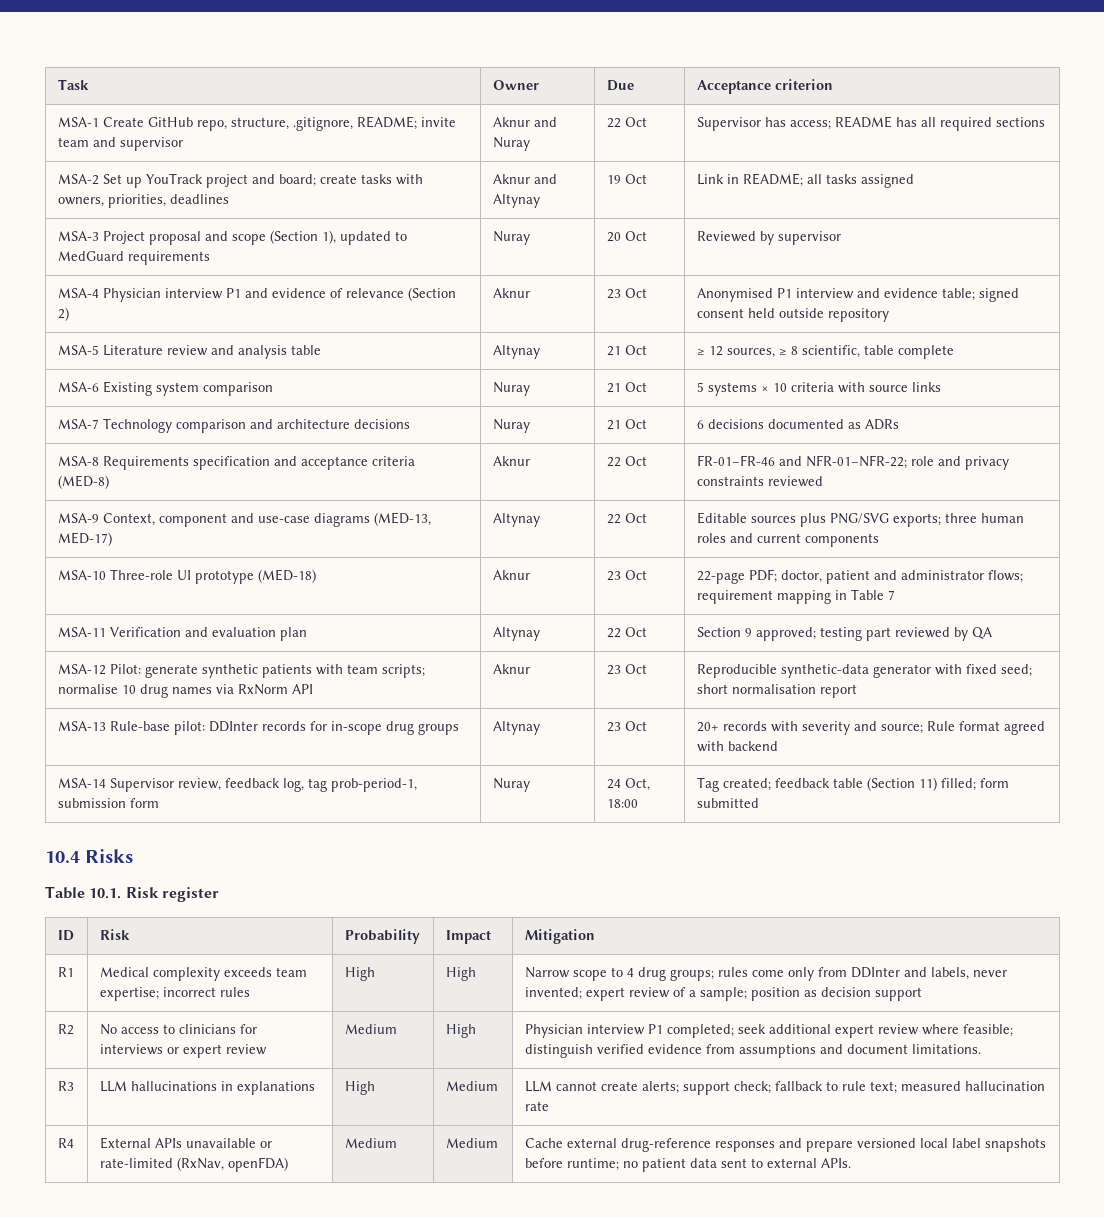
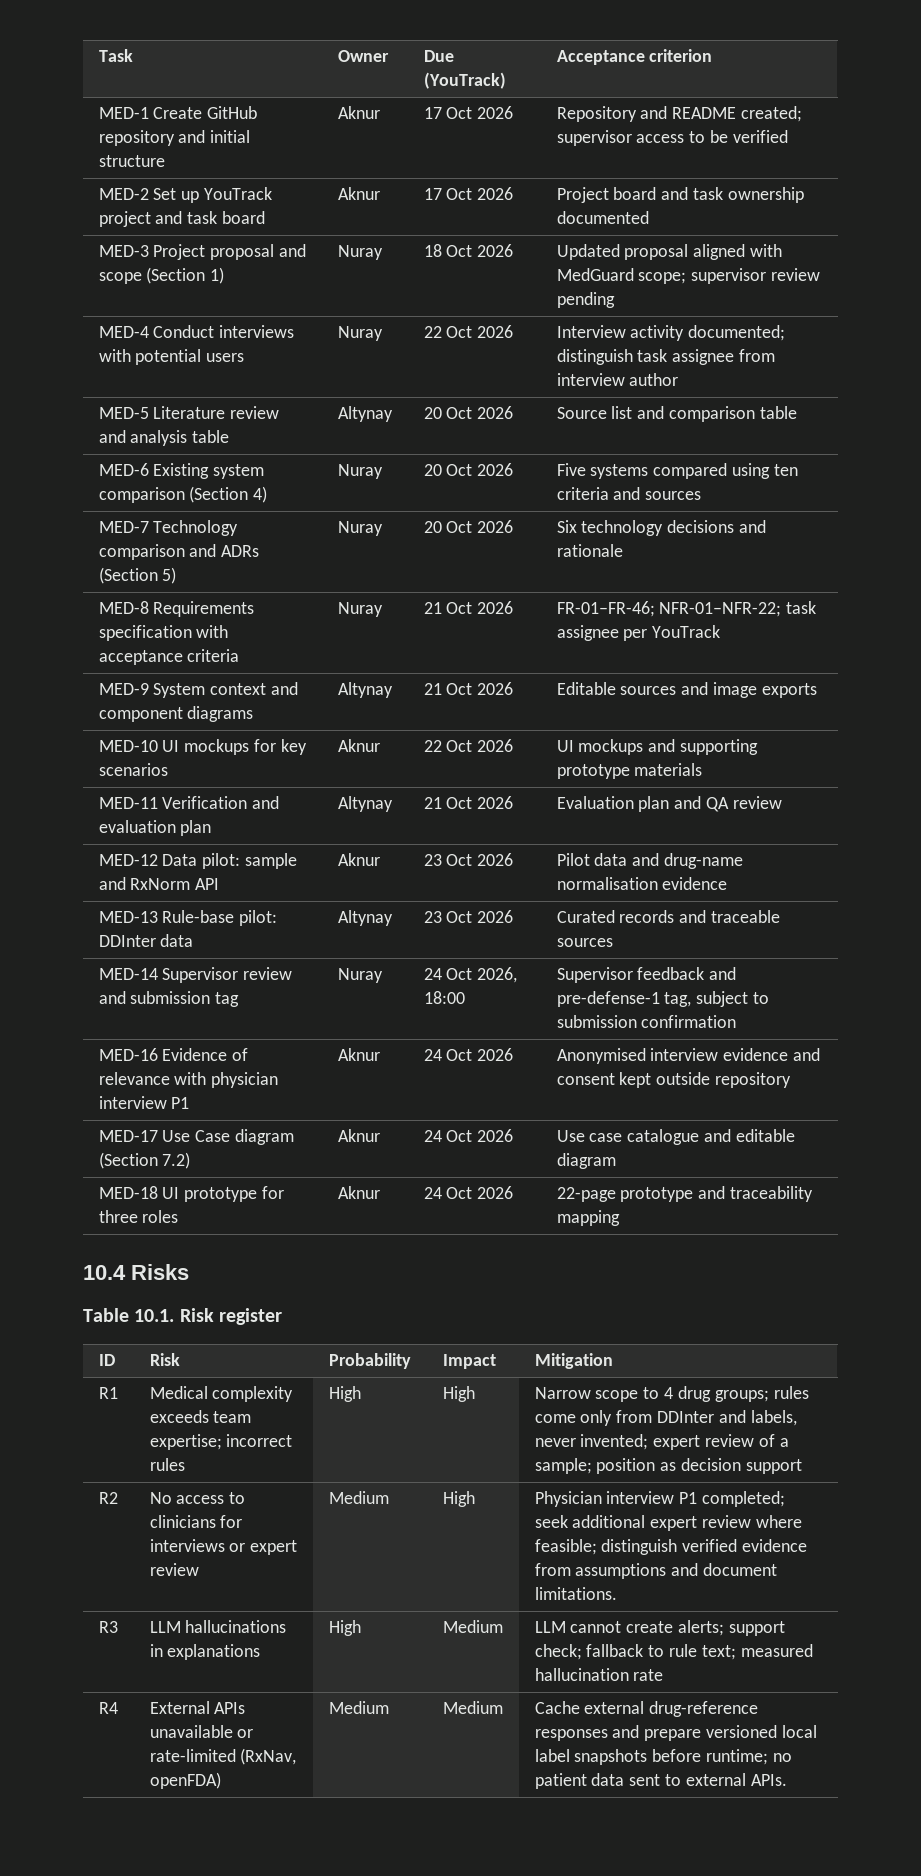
- Task | Owner | Due | Acceptance criterion
+ Task | Owner | Due (YouTrack) | Acceptance criterion
- MSA-1 Create GitHub repo, structure, .gitignore, README; invite team and supervisor | Aknur and Nuray | 22 Oct | Supervisor has access; README has all required sections
- MSA-2 Set up YouTrack project and board; create tasks with owners, priorities, deadlines | Aknur and Altynay | 19 Oct | Link in README; all tasks assigned
- MSA-3 Project proposal and scope (Section 1), updated to MedGuard requirements | Nuray | 20 Oct | Reviewed by supervisor
- MSA-4 Physician interview P1 and evidence of relevance (Section 2) | Aknur | 23 Oct | Anonymised P1 interview and evidence table; signed consent held outside repository
- MSA-5 Literature review and analysis table | Altynay | 21 Oct | ≥ 12 sources, ≥ 8 scientific, table complete
- MSA-6 Existing system comparison | Nuray | 21 Oct | 5 systems × 10 criteria with source links
- MSA-7 Technology comparison and architecture decisions | Nuray | 21 Oct | 6 decisions documented as ADRs
- MSA-8 Requirements specification and acceptance criteria (MED-8) | Aknur | 22 Oct | FR-01–FR-46 and NFR-01–NFR-22; role and privacy constraints reviewed
- MSA-9 Context, component and use-case diagrams (MED-13, MED-17) | Altynay | 22 Oct | Editable sources plus PNG/SVG exports; three human roles and current components
- MSA-10 Three-role UI prototype (MED-18) | Aknur | 23 Oct | 22-page PDF; doctor, patient and administrator flows; requirement mapping in Table 7
- MSA-11 Verification and evaluation plan | Altynay | 22 Oct | Section 9 approved; testing part reviewed by QA
- MSA-12 Pilot: generate synthetic patients with team scripts; normalise 10 drug names via RxNorm API | Aknur | 23 Oct | Reproducible synthetic-data generator with fixed seed; short normalisation report
- MSA-13 Rule-base pilot: DDInter records for in-scope drug groups | Altynay | 23 Oct | 20+ records with severity and source; Rule format agreed with backend
- MSA-14 Supervisor review, feedback log, tag prob-period-1, submission form | Nuray | 24 Oct, 18:00 | Tag created; feedback table (Section 11) filled; form submitted
+ MED-1 Create GitHub repository and initial structure | Aknur | 17 Oct 2026 | Repository and README created; supervisor access to be verified
+ MED-2 Set up YouTrack project and task board | Aknur | 17 Oct 2026 | Project board and task ownership documented
+ MED-3 Project proposal and scope (Section 1) | Nuray | 18 Oct 2026 | Updated proposal aligned with MedGuard scope; supervisor review pending
+ MED-4 Conduct interviews with potential users | Nuray | 22 Oct 2026 | Interview activity documented; distinguish task assignee from interview author
+ MED-5 Literature review and analysis table | Altynay | 20 Oct 2026 | Source list and comparison table
+ MED-6 Existing system comparison (Section 4) | Nuray | 20 Oct 2026 | Five systems compared using ten criteria and sources
+ MED-7 Technology comparison and ADRs (Section 5) | Nuray | 20 Oct 2026 | Six technology decisions and rationale
+ MED-8 Requirements specification with acceptance criteria | Nuray | 21 Oct 2026 | FR-01–FR-46; NFR-01–NFR-22; task assignee per YouTrack
+ MED-9 System context and component diagrams | Altynay | 21 Oct 2026 | Editable sources and image exports
+ MED-10 UI mockups for key scenarios | Aknur | 22 Oct 2026 | UI mockups and supporting prototype materials
+ MED-11 Verification and evaluation plan | Altynay | 21 Oct 2026 | Evaluation plan and QA review
+ MED-12 Data pilot: sample and RxNorm API | Aknur | 23 Oct 2026 | Pilot data and drug-name normalisation evidence
+ MED-13 Rule-base pilot: DDInter data | Altynay | 23 Oct 2026 | Curated records and traceable sources
+ MED-14 Supervisor review and submission tag | Nuray | 24 Oct 2026, 18:00 | Supervisor feedback and pre-defense-1 tag, subject to submission confirmation
+ MED-16 Evidence of relevance with physician interview P1 | Aknur | 24 Oct 2026 | Anonymised interview evidence and consent kept outside repository
+ MED-17 Use Case diagram (Section 7.2) | Aknur | 24 Oct 2026 | Use case catalogue and editable diagram
+ MED-18 UI prototype for three roles | Aknur | 24 Oct 2026 | 22-page prototype and traceability mapping

